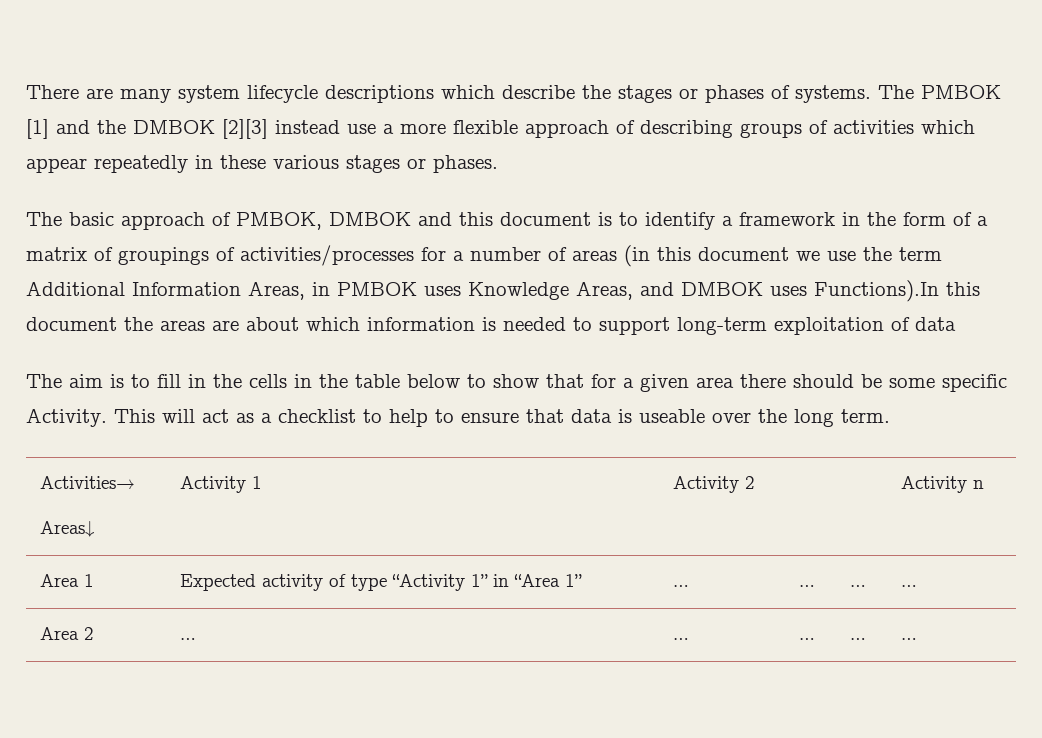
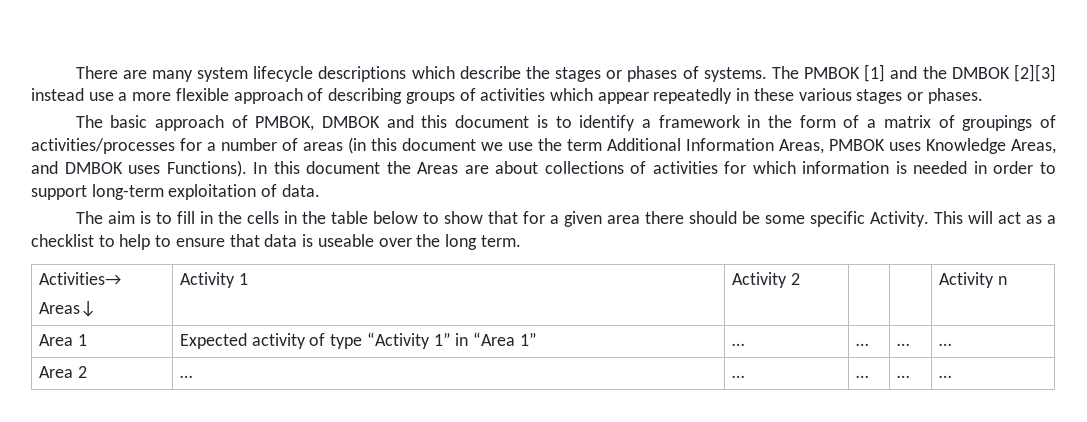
- The basic approach of PMBOK, DMBOK and this document is to identify a framework in the form of a matrix of groupings of activities/processes for a number of areas (in this document we use the term Additional Information Areas, in PMBOK uses Knowledge Areas, and DMBOK uses Functions).In this document the areas are about which information is needed to support long-term exploitation of data
+ The basic approach of PMBOK, DMBOK and this document is to identify a framework in the form of a matrix of groupings of activities/processes for a number of areas (in this document we use the term Additional Information Areas, PMBOK uses Knowledge Areas, and DMBOK uses Functions). In this document the Areas are about collections of activities for which information is needed in order to support long-term exploitation of data.

